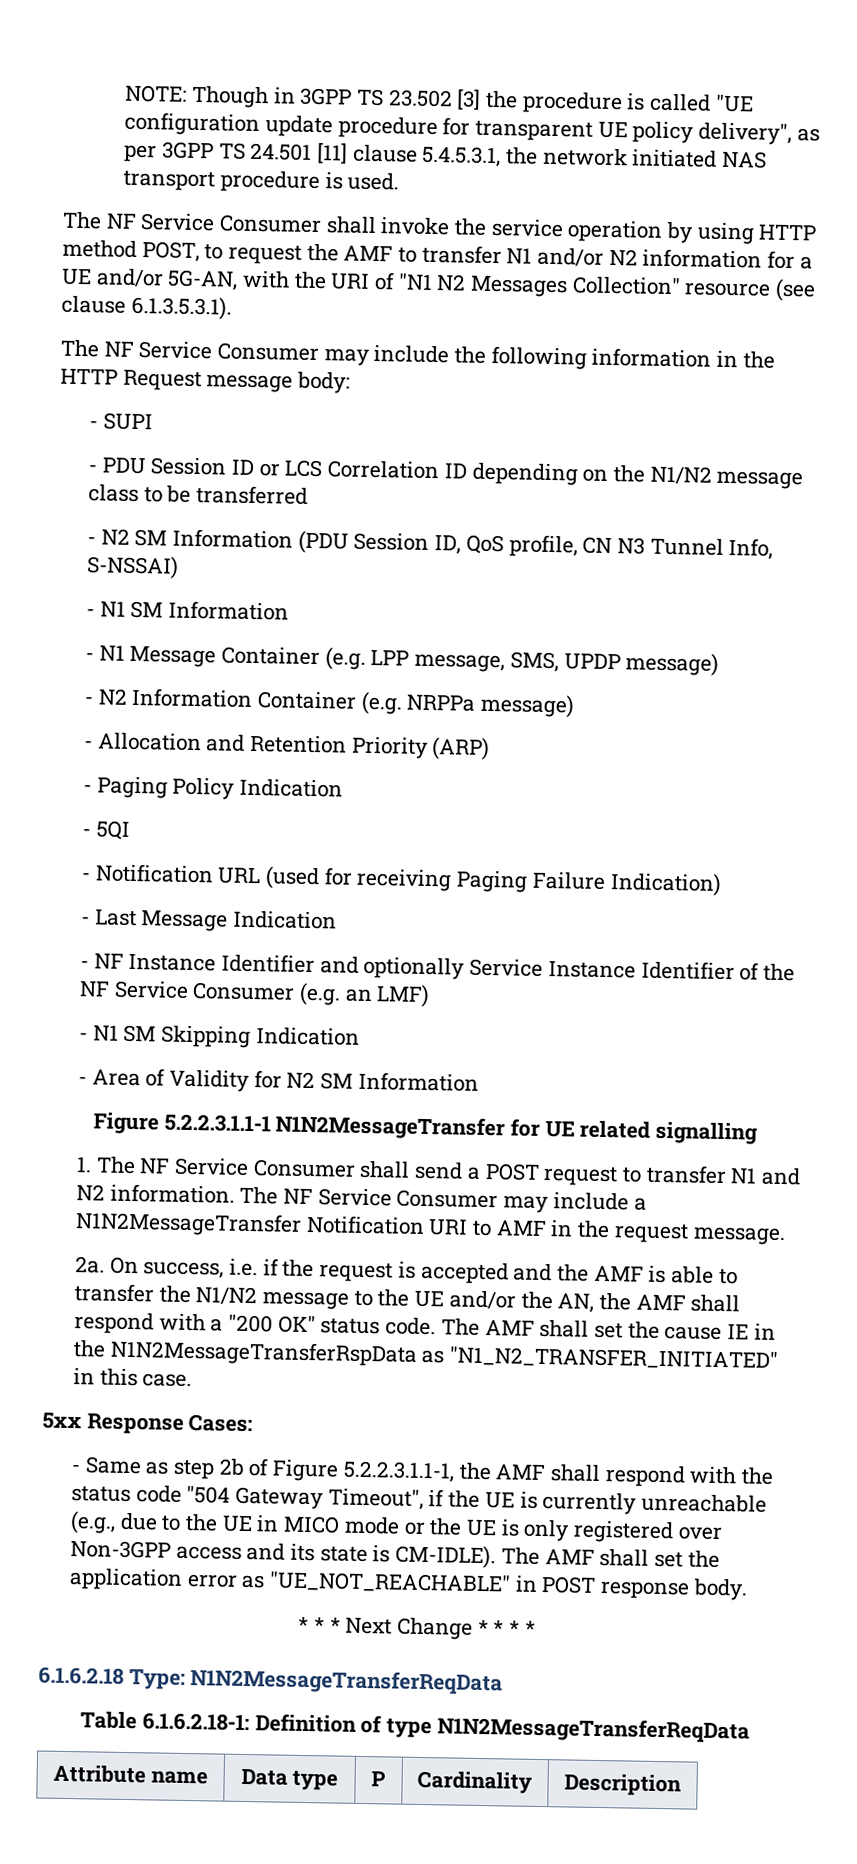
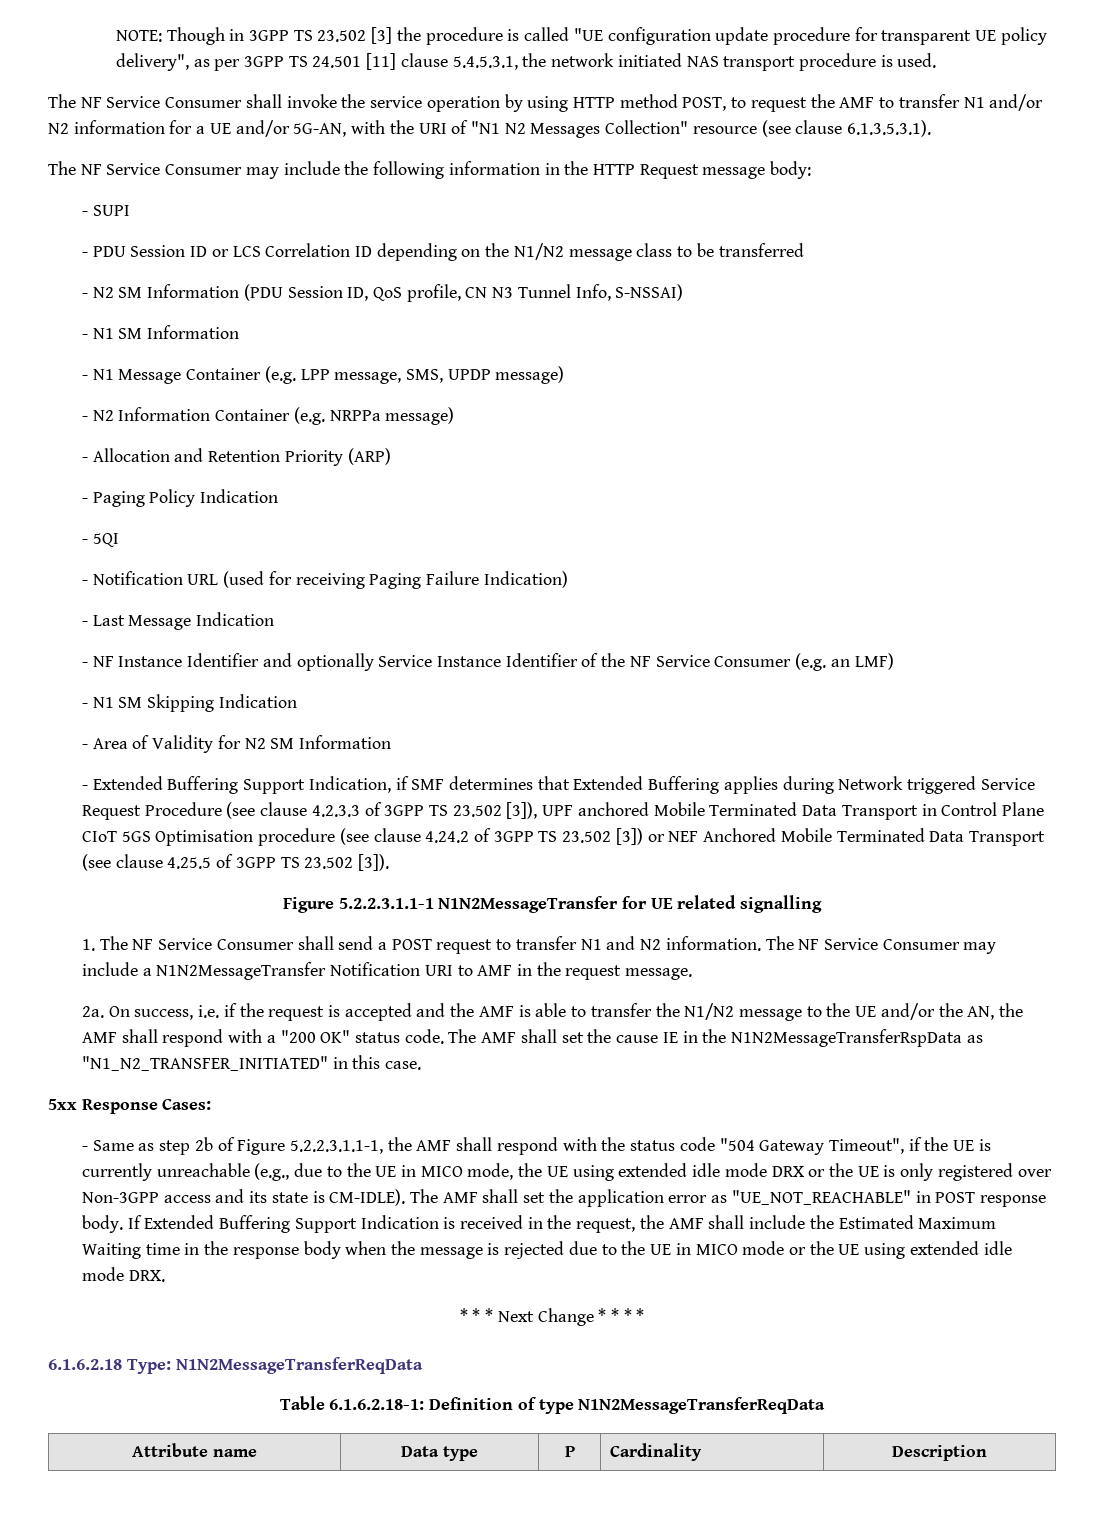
+ - Extended Buffering Support Indication, if SMF determines that Extended Buffering applies during Network triggered Service Request Procedure (see clause 4.2.3.3 of 3GPP TS 23.502 [3]), UPF anchored Mobile Terminated Data Transport in Control Plane CIoT 5GS Optimisation procedure (see clause 4.24.2 of 3GPP TS 23.502 [3]) or NEF Anchored Mobile Terminated Data Transport (see clause 4.25.5 of 3GPP TS 23.502 [3]).
- - Same as step 2b of Figure 5.2.2.3.1.1-1, the AMF shall respond with the status code "504 Gateway Timeout", if the UE is currently unreachable (e.g., due to the UE in MICO mode or the UE is only registered over Non-3GPP access and its state is CM-IDLE).
+ - Same as step 2b of Figure 5.2.2.3.1.1-1, the AMF shall respond with the status code "504 Gateway Timeout", if the UE is currently unreachable (e.g., due to the UE in MICO mode, the UE using extended idle mode DRX or the UE is only registered over Non-3GPP access and its state is CM-IDLE).
+ If Extended Buffering Support Indication is received in the request, the AMF shall include the Estimated Maximum Waiting time in the response body when the message is rejected due to the UE in MICO mode or the UE using extended idle mode DRX.

